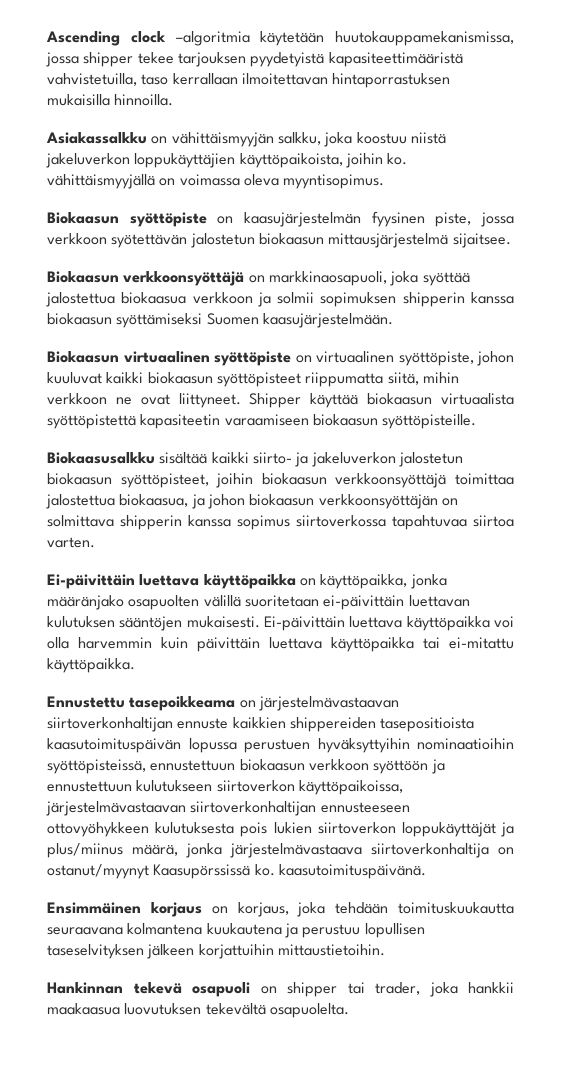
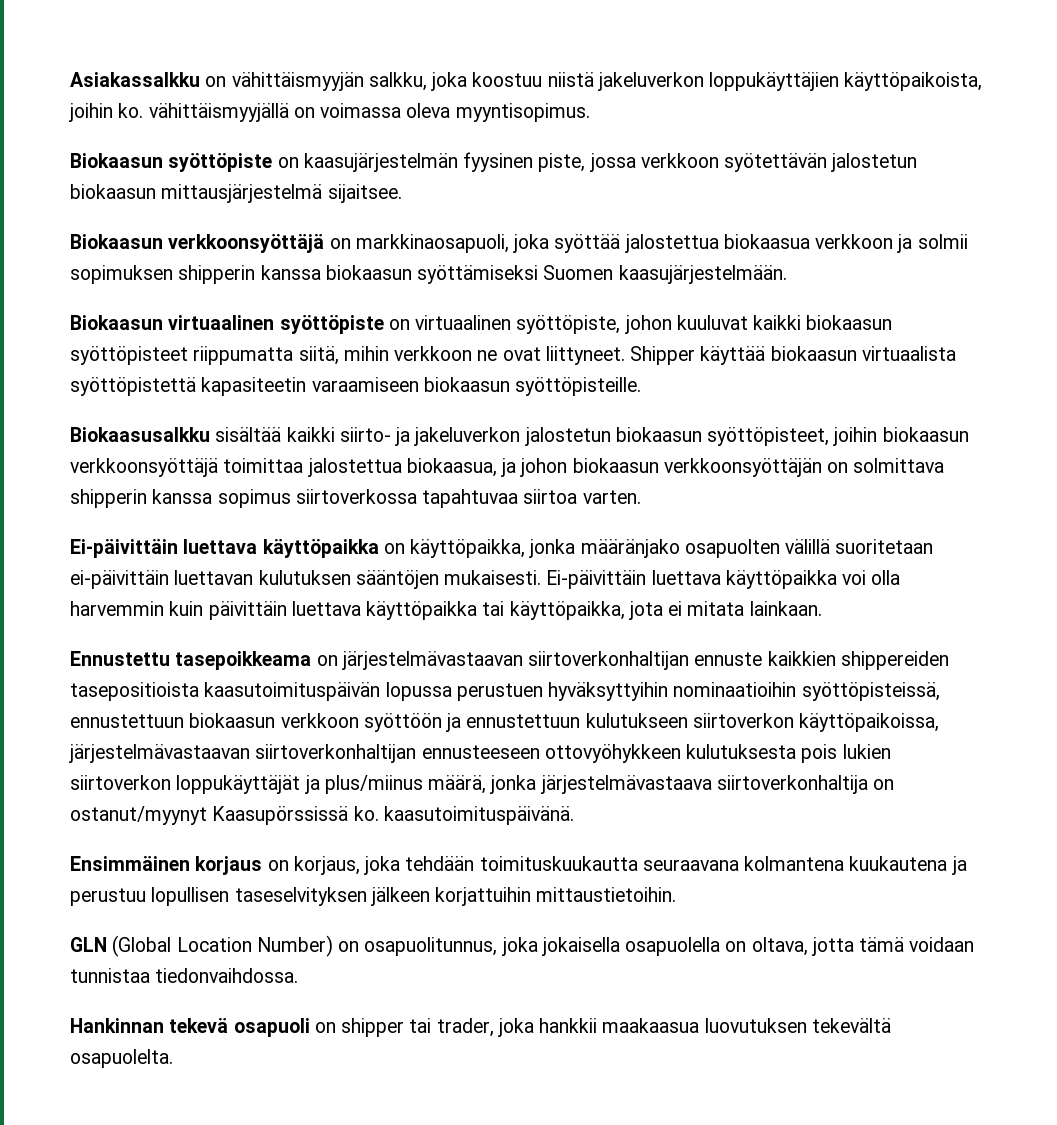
- Ascending clock –algoritmia käytetään huutokauppamekanismissa, jossa shipper tekee tarjouksen pyydetyistä kapasiteettimääristä vahvistetuilla, taso kerrallaan ilmoitettavan hintaporrastuksen mukaisilla hinnoilla.
- Ei-päivittäin luettava käyttöpaikka voi olla harvemmin kuin päivittäin luettava käyttöpaikka tai ei-mitattu käyttöpaikka.
+ Ei-päivittäin luettava käyttöpaikka voi olla harvemmin kuin päivittäin luettava käyttöpaikka tai käyttöpaikka, jota ei mitata lainkaan.
+ GLN (Global Location Number) on osapuolitunnus, joka jokaisella osapuolella on oltava, jotta tämä voidaan tunnistaa tiedonvaihdossa.

